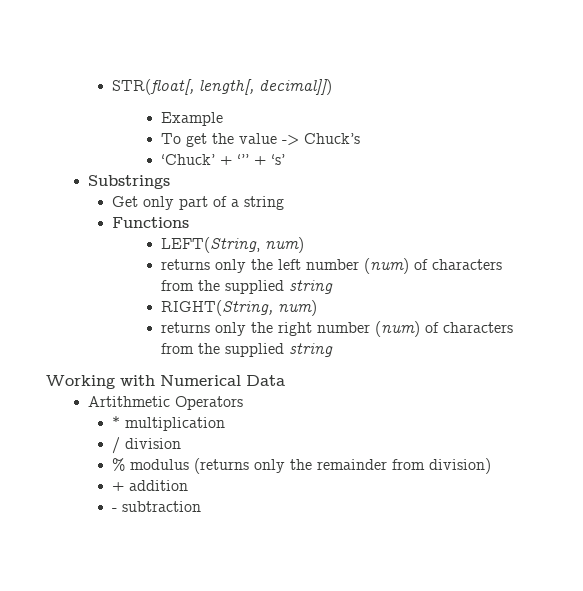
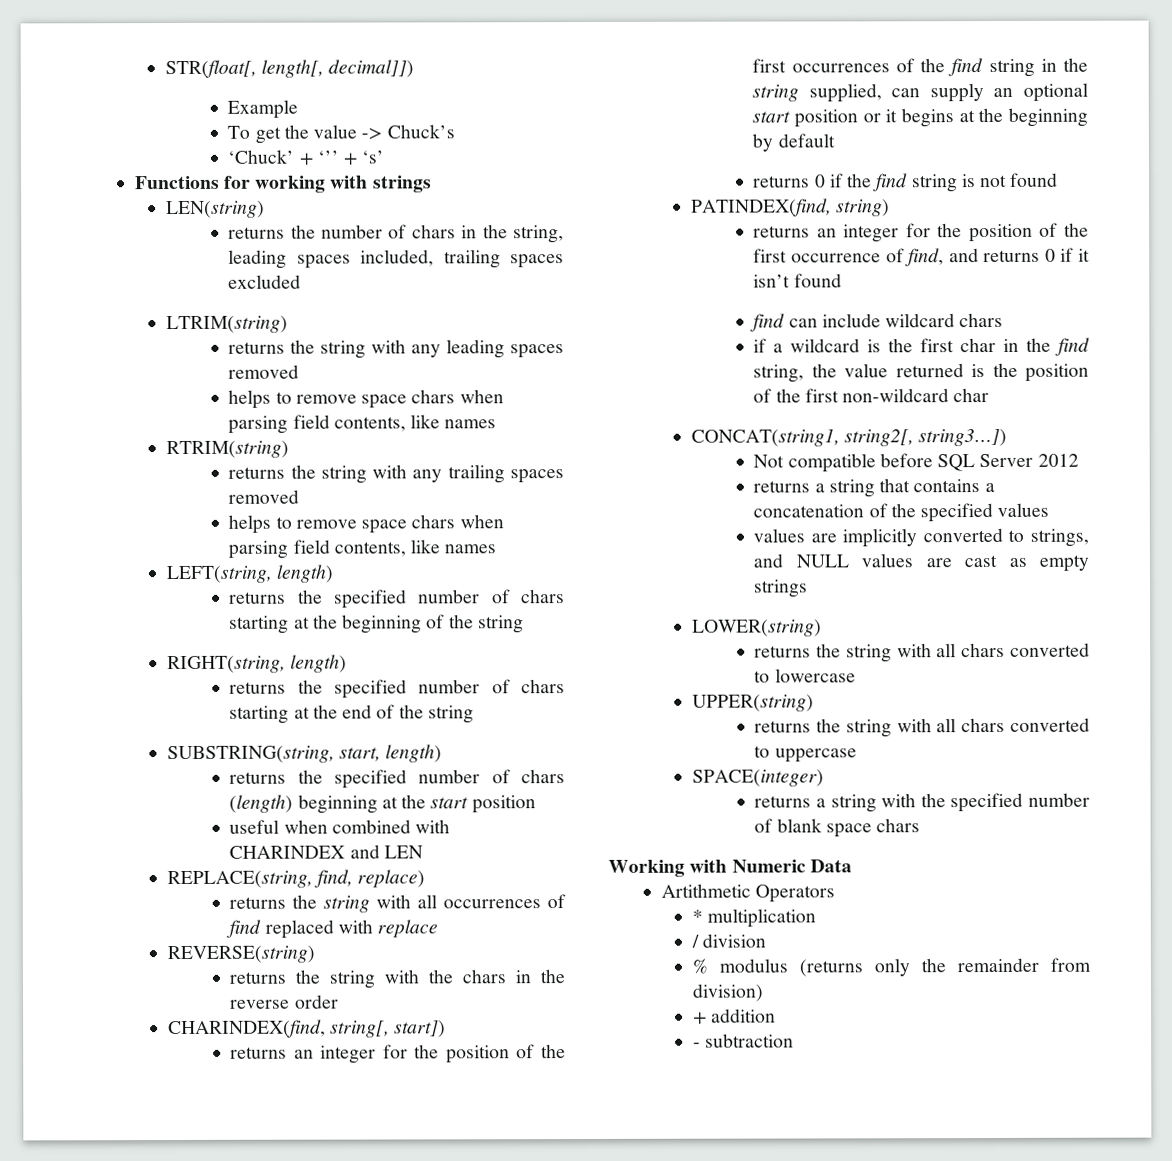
- Substrings
- Get only part of a string
- Functions
- LEFT(String, num)
- returns only the left number (num) of characters from the supplied string
- RIGHT(String, num)
- returns only the right number (num) of characters from the supplied string
+ Functions for working with strings
+ LEN(string)
+ returns the number of chars in the string, leading spaces included, trailing spaces excluded
+ LTRIM(string)
+ returns the string with any leading spaces removed
+ helps to remove space chars when parsing field contents, like names
+ RTRIM(string)
+ returns the string with any trailing spaces removed
+ helps to remove space chars when parsing field contents, like names
+ LEFT(string, length)
+ returns the specified number of chars starting at the beginning of the string
+ RIGHT(string, length)
+ returns the specified number of chars starting at the end of the string
+ SUBSTRING(string, start, length)
+ returns the specified number of chars (length) beginning at the start position
+ useful when combined with CHARINDEX and LEN
+ REPLACE(string, find, replace)
+ returns the string with all occurrences of find replaced with replace
+ REVERSE(string)
+ returns the string with the chars in the reverse order
+ CHARINDEX(find, string[, start])
+ returns an integer for the position of the first occurrences of the find string in the string supplied, can supply an optional start position or it begins at the beginning by default
+ returns 0 if the find string is not found
+ PATINDEX(find, string)
+ returns an integer for the position of the first occurrence of find, and returns 0 if it isn’t found
+ find can include wildcard chars
+ if a wildcard is the first char in the find string, the value returned is the position of the first non-wildcard char
+ CONCAT(string1, string2[, string3…])
+ Not compatible before SQL Server 2012
+ returns a string that contains a concatenation of the specified values
+ values are implicitly converted to strings, and NULL values are cast as empty strings
+ LOWER(string)
+ returns the string with all chars converted to lowercase
+ UPPER(string)
+ returns the string with all chars converted to uppercase
+ SPACE(integer)
+ returns a string with the specified number of blank space chars
- Working with Numerical Data
+ Working with Numeric Data

